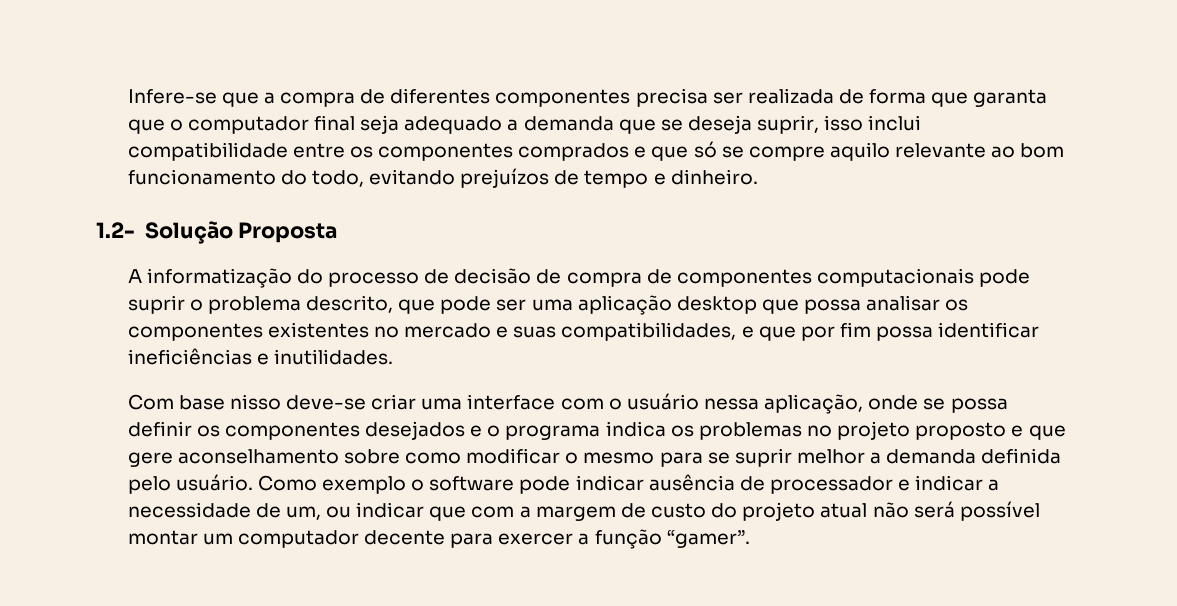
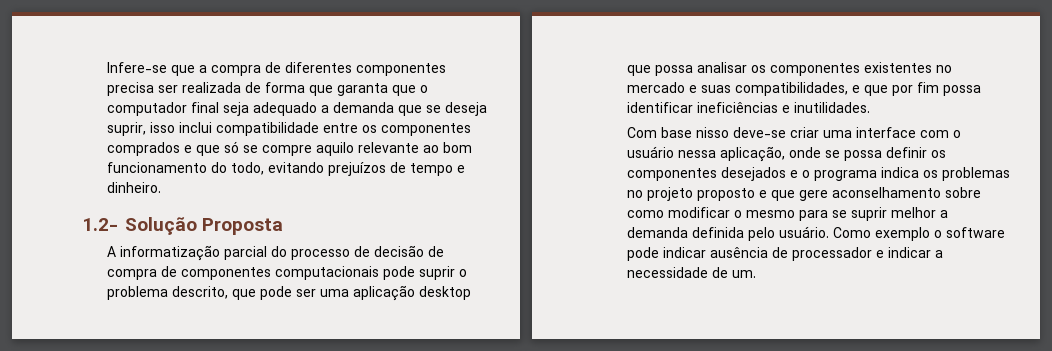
- A informatização do processo de decisão de compra de componentes computacionais pode suprir o problema descrito, que pode ser uma aplicação desktop que possa analisar os componentes existentes no mercado e suas compatibilidades, e que por fim possa identificar ineficiências e inutilidades.
+ A informatização parcial do processo de decisão de compra de componentes computacionais pode suprir o problema descrito, que pode ser uma aplicação desktop que possa analisar os componentes existentes no mercado e suas compatibilidades, e que por fim possa identificar ineficiências e inutilidades.
- Como exemplo o software pode indicar ausência de processador e indicar a necessidade de um, ou indicar que com a margem de custo do projeto atual não será possível montar um computador decente para exercer a função “gamer”.
+ Como exemplo o software pode indicar ausência de processador e indicar a necessidade de um.

